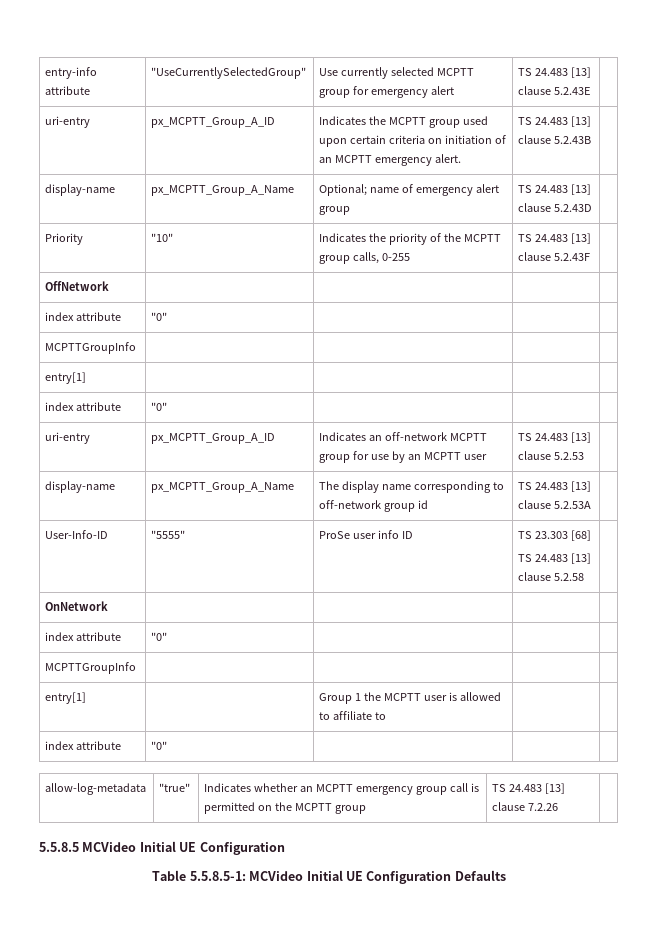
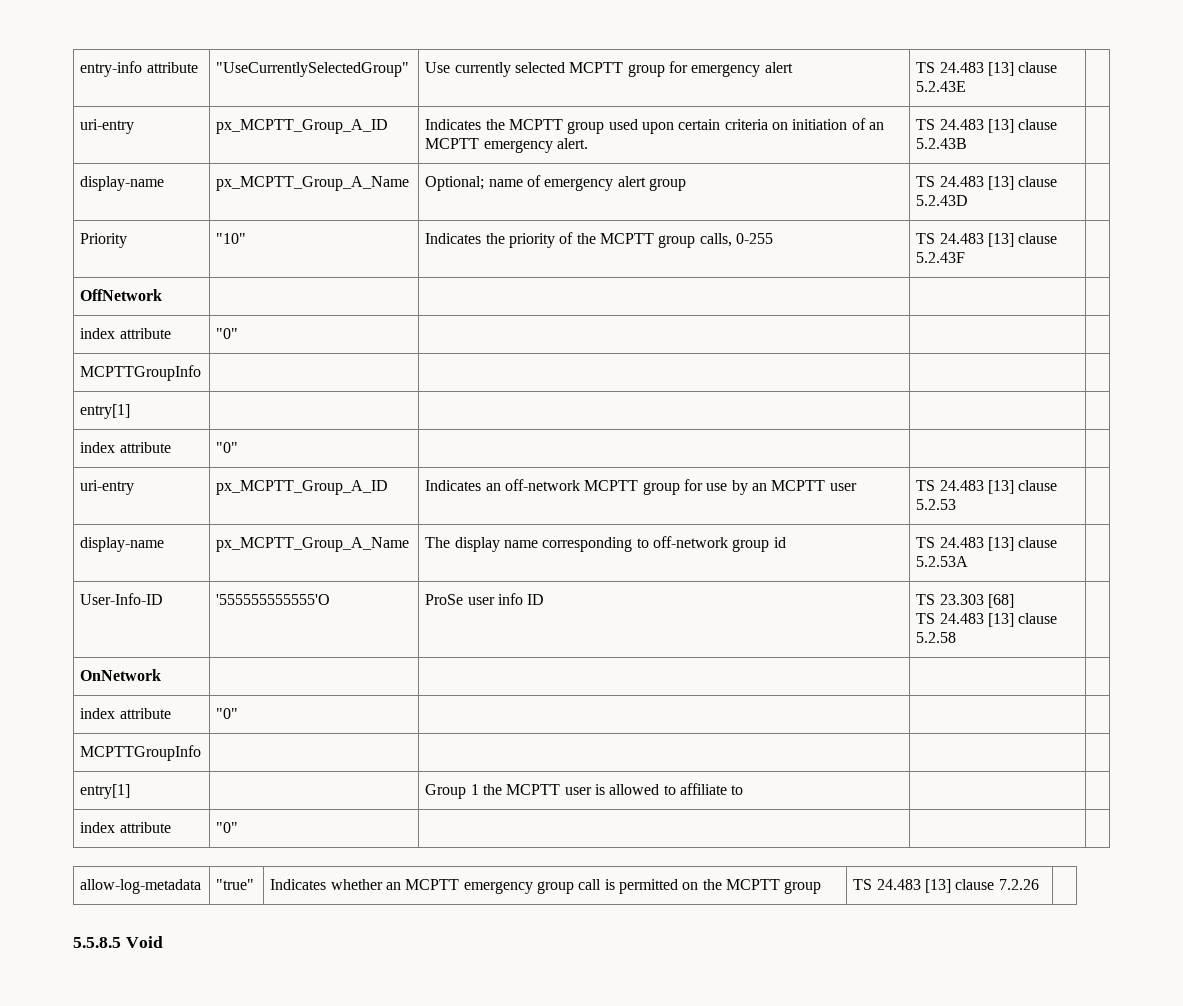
- User-Info-ID | "5555" | ProSe user info ID | TS 23.303 [68]
+ User-Info-ID | '555555555555'O | ProSe user info ID | TS 23.303 [68]
- 5.5.8.5 MCVideo Initial UE Configuration
- Table 5.5.8.5-1: MCVideo Initial UE Configuration Defaults
+ 5.5.8.5 Void

